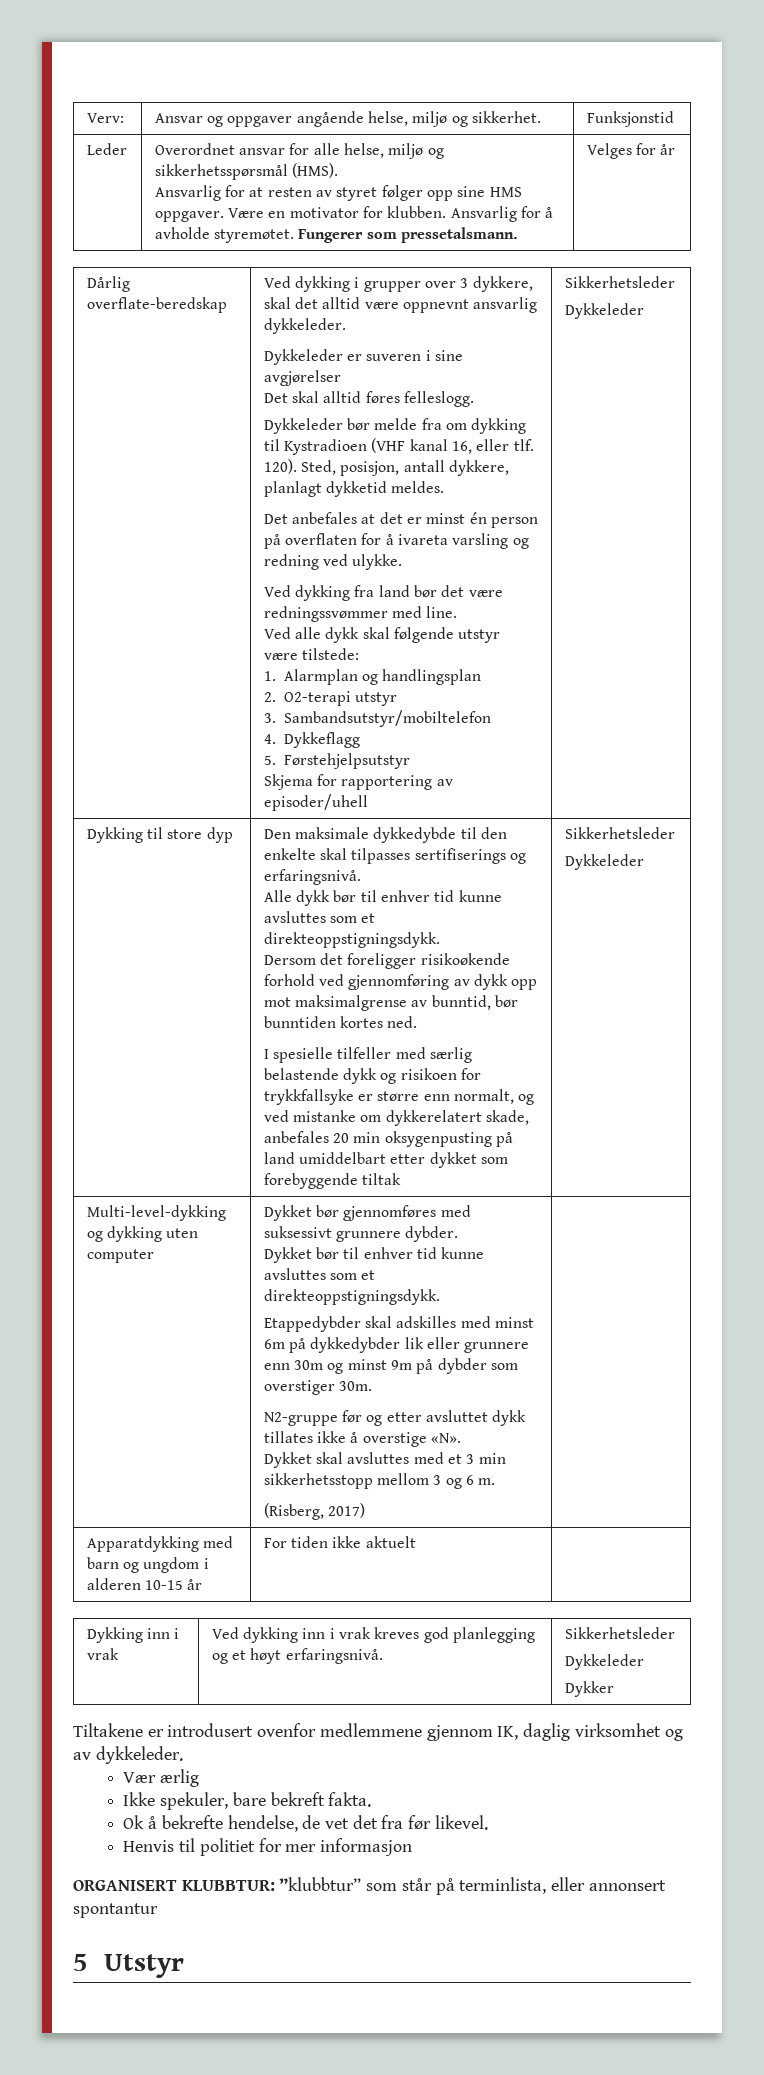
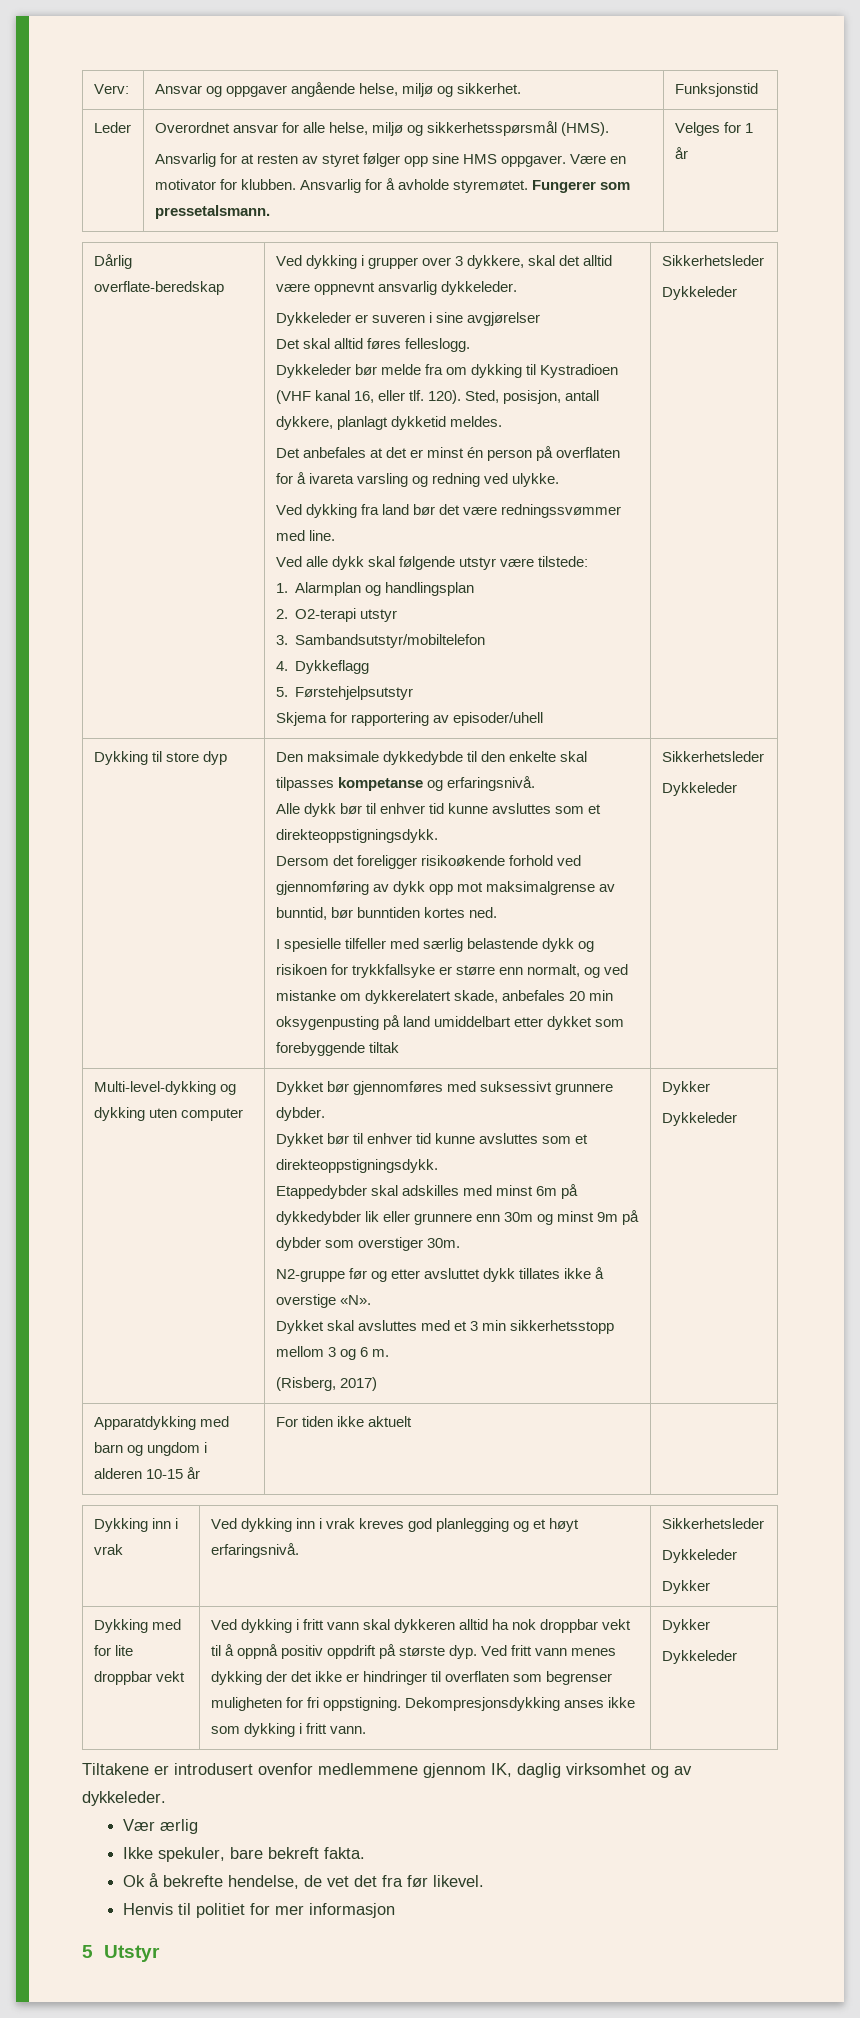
  Leder | Overordnet ansvar for alle helse, miljø og sikkerhetsspørsmål (HMS).
- Ansvarlig for at resten av styret følger opp sine HMS oppgaver. Være en motivator for klubben. Ansvarlig for å avholde styremøtet. Fungerer som pressetalsmann. | Velges for år
+ Ansvarlig for at resten av styret følger opp sine HMS oppgaver. Være en motivator for klubben. Ansvarlig for å avholde styremøtet. Fungerer som pressetalsmann. | Velges for 1 år
- Den maksimale dykkedybde til den enkelte skal tilpasses sertifiserings og erfaringsnivå.
+ Den maksimale dykkedybde til den enkelte skal tilpasses kompetanse og erfaringsnivå.
- (Risberg, 2017)
+ (Risberg, 2017) | Dykker
+ Dykkeleder
+ Dykking med for lite droppbar vekt | Ved dykking i fritt vann skal dykkeren alltid ha nok droppbar vekt til å oppnå positiv oppdrift på største dyp. Ved fritt vann menes dykking der det ikke er hindringer til overflaten som begrenser muligheten for fri oppstigning. Dekompresjonsdykking anses ikke som dykking i fritt vann. | Dykker
+ Dykkeleder
- ORGANISERT KLUBBTUR: ”klubbtur” som står på terminlista, eller annonsert spontantur

